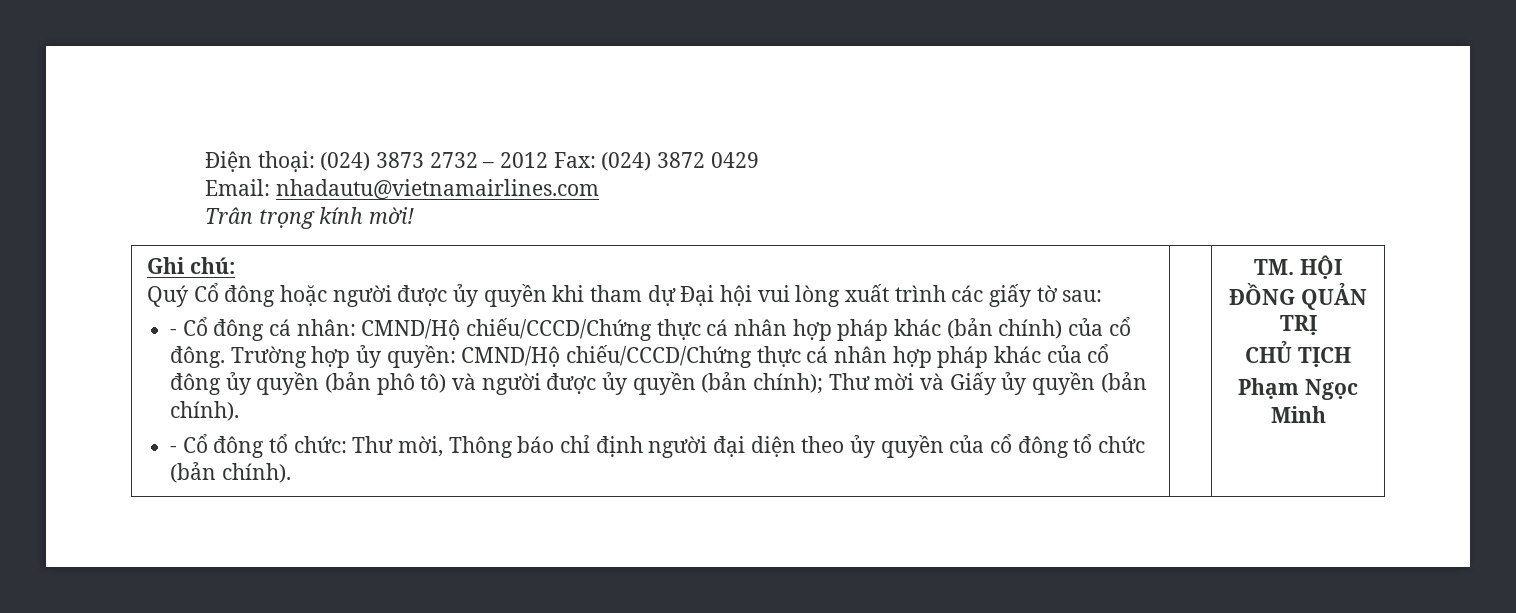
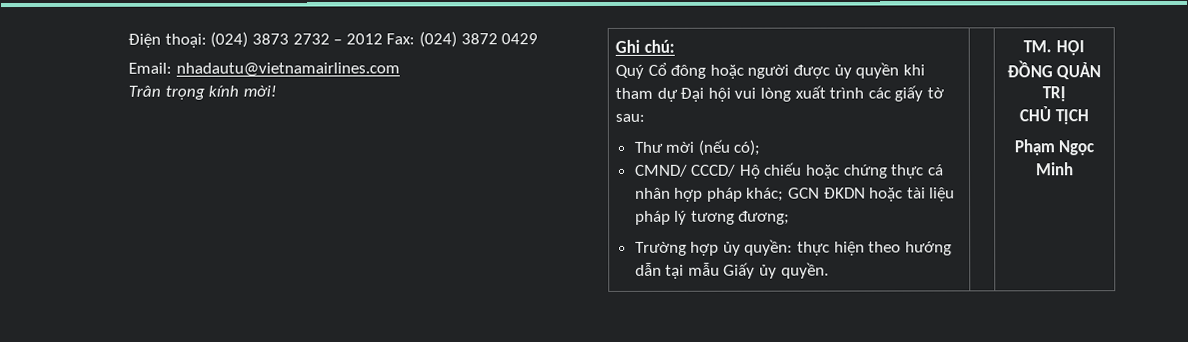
- - Cổ đông cá nhân: CMND/Hộ chiếu/CCCD/Chứng thực cá nhân hợp pháp khác (bản chính) của cổ đông. Trường hợp ủy quyền: CMND/Hộ chiếu/CCCD/Chứng thực cá nhân hợp pháp khác của cổ đông ủy quyền (bản phô tô) và người được ủy quyền (bản chính); Thư mời và Giấy ủy quyền (bản chính).
- - Cổ đông tổ chức: Thư mời, Thông báo chỉ định người đại diện theo ủy quyền của cổ đông tổ chức (bản chính).
+ Thư mời (nếu có);
+ CMND/ CCCD/ Hộ chiếu hoặc chứng thực cá nhân hợp pháp khác; GCN ĐKDN hoặc tài liệu pháp lý tương đương;
+ Trường hợp ủy quyền: thực hiện theo hướng dẫn tại mẫu Giấy ủy quyền.

